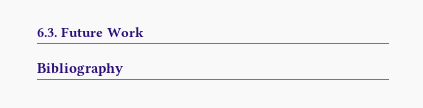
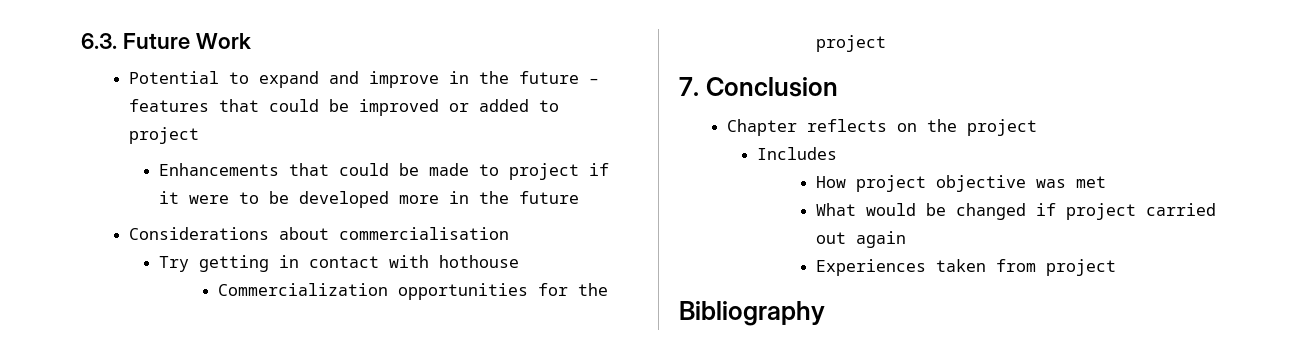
+ Potential to expand and improve in the future – features that could be improved or added to project
+ Enhancements that could be made to project if it were to be developed more in the future
+ Considerations about commercialisation
+ Try getting in contact with hothouse
+ Commercialization opportunities for the project
+ 7. Conclusion
+ Chapter reflects on the project
+ Includes
+ How project objective was met
+ What would be changed if project carried out again
+ Experiences taken from project

